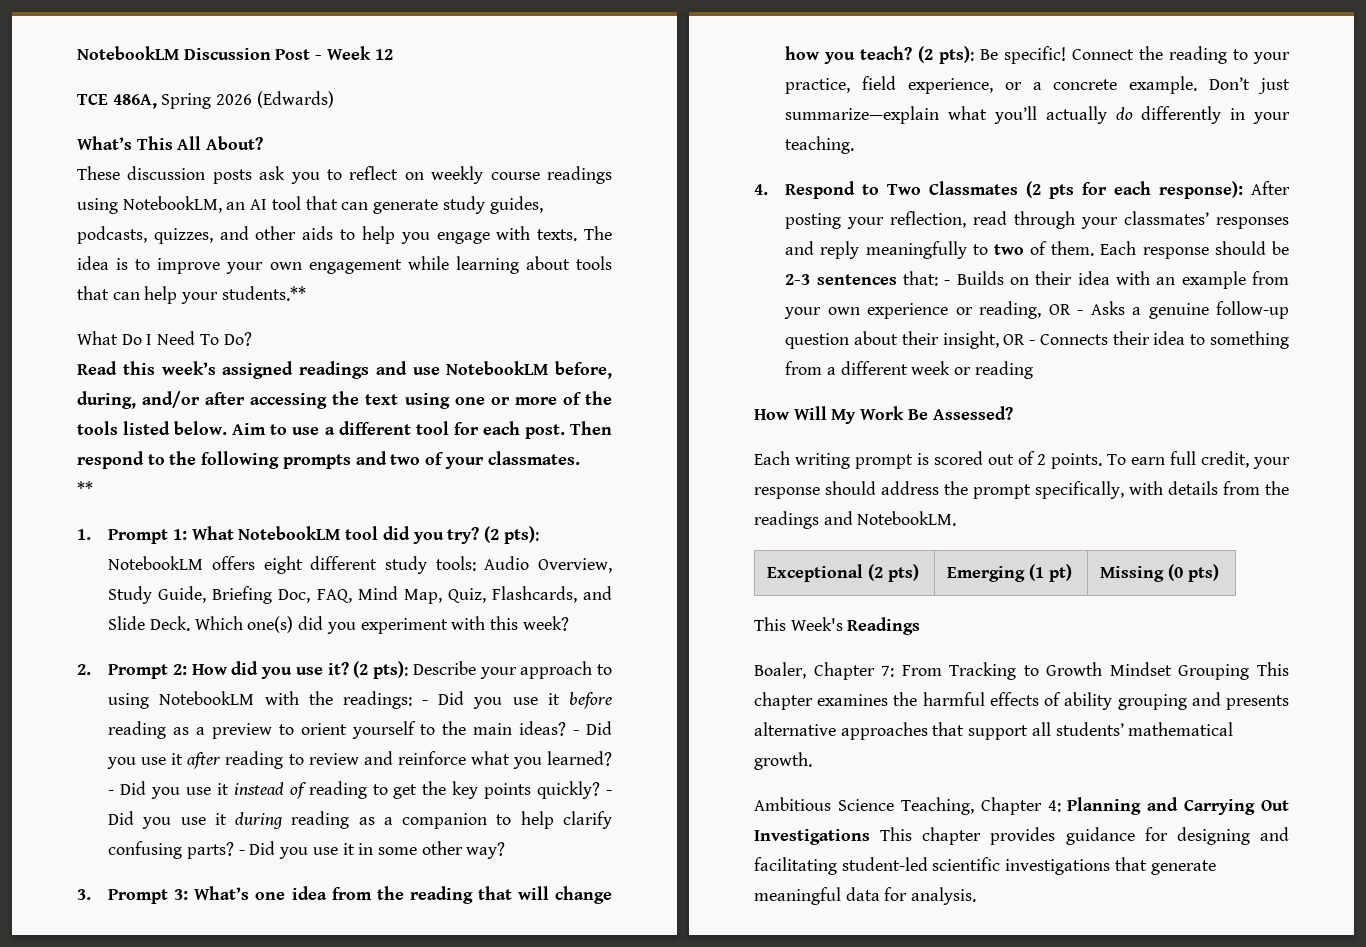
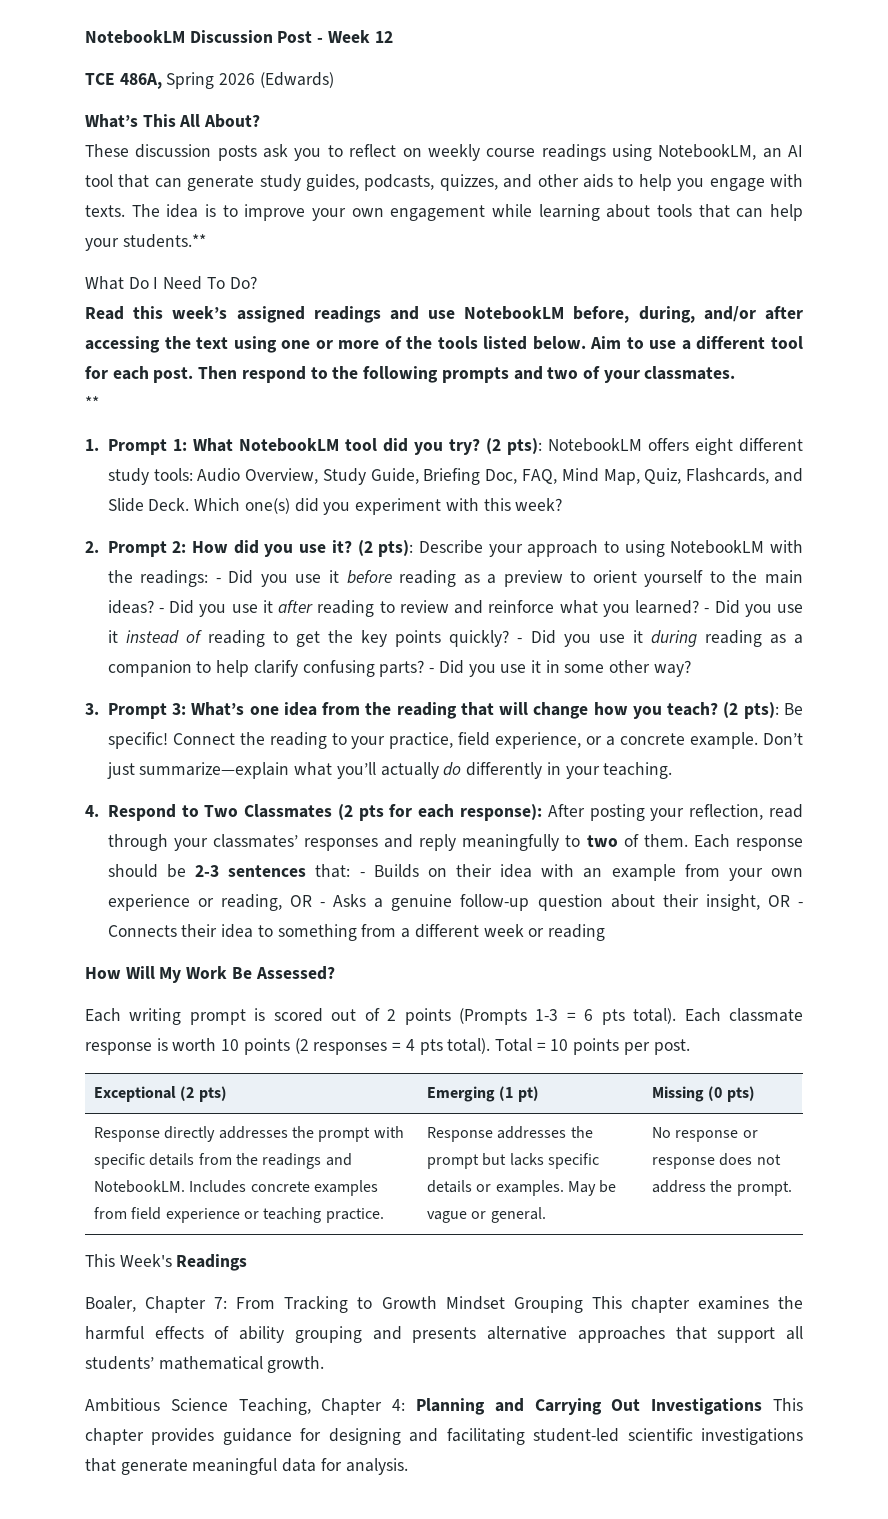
- Each writing prompt is scored out of 2 points. To earn full credit, your response should address the prompt specifically, with details from the readings and NotebookLM.
+ Each writing prompt is scored out of 2 points (Prompts 1-3 = 6 pts total). Each classmate response is worth 10 points (2 responses = 4 pts total). Total = 10 points per post.
+ Response directly addresses the prompt with specific details from the readings and NotebookLM. Includes concrete examples from field experience or teaching practice. | Response addresses the prompt but lacks specific details or examples. May be vague or general. | No response or response does not address the prompt.

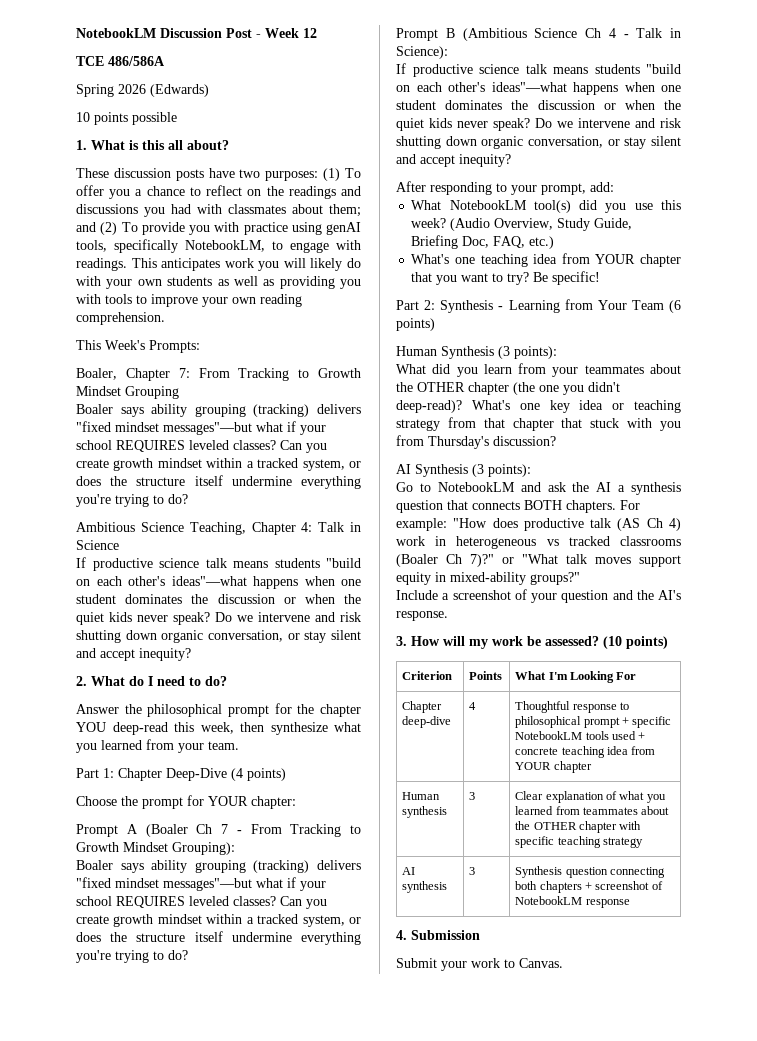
- TCE 486A, Spring 2026 (Edwards)
+ TCE 486/586A
+ Spring 2026 (Edwards)
- What’s This All About?
- These discussion posts ask you to reflect on weekly course readings using NotebookLM, an AI tool that can generate study guides, podcasts, quizzes, and other aids to help you engage with texts. The idea is to improve your own engagement while learning about tools that can help your students.**
- What Do I Need To Do?
- Read this week’s assigned readings and use NotebookLM before, during, and/or after accessing the text using one or more of the tools listed below. Aim to use a different tool for each post. Then respond to the following prompts and two of your classmates.
- **
- 1. Prompt 1: What NotebookLM tool did you try? (2 pts): NotebookLM offers eight different study tools: Audio Overview, Study Guide, Briefing Doc, FAQ, Mind Map, Quiz, Flashcards, and Slide Deck. Which one(s) did you experiment with this week?
- 2. Prompt 2: How did you use it? (2 pts): Describe your approach to using NotebookLM with the readings: - Did you use it before reading as a preview to orient yourself to the main ideas? - Did you use it after reading to review and reinforce what you learned? - Did you use it instead of reading to get the key points quickly? - Did you use it during reading as a companion to help clarify confusing parts? - Did you use it in some other way?
- 3. Prompt 3: What’s one idea from the reading that will change how you teach? (2 pts): Be specific! Connect the reading to your practice, field experience, or a concrete example. Don’t just summarize—explain what you’ll actually do differently in your teaching.
- 4. Respond to Two Classmates (2 pts for each response): After posting your reflection, read through your classmates’ responses and reply meaningfully to two of them. Each response should be 2-3 sentences that: - Builds on their idea with an example from your own experience or reading, OR - Asks a genuine follow-up question about their insight, OR - Connects their idea to something from a different week or reading
- How Will My Work Be Assessed?
- Each writing prompt is scored out of 2 points (Prompts 1-3 = 6 pts total). Each classmate response is worth 10 points (2 responses = 4 pts total). Total = 10 points per post.
- Exceptional (2 pts) | Emerging (1 pt) | Missing (0 pts)
- Response directly addresses the prompt with specific details from the readings and NotebookLM. Includes concrete examples from field experience or teaching practice. | Response addresses the prompt but lacks specific details or examples. May be vague or general. | No response or response does not address the prompt.
+ 10 points possible
+ 1. What is this all about?
+ These discussion posts have two purposes: (1) To offer you a chance to reflect on the readings and discussions you had with classmates about them; and (2) To provide you with practice using genAI tools, specifically NotebookLM, to engage with readings. This anticipates work you will likely do with your own students as well as providing you with tools to improve your own reading comprehension.
- This Week's Readings
+ This Week's Prompts:
- Boaler, Chapter 7: From Tracking to Growth Mindset Grouping This chapter examines the harmful effects of ability grouping and presents alternative approaches that support all students’ mathematical growth.
+ Boaler, Chapter 7: From Tracking to Growth Mindset Grouping
+ Boaler says ability grouping (tracking) delivers "fixed mindset messages"—but what if your school REQUIRES leveled classes? Can you create growth mindset within a tracked system, or does the structure itself undermine everything you're trying to do?
- Ambitious Science Teaching, Chapter 4: Planning and Carrying Out Investigations This chapter provides guidance for designing and facilitating student-led scientific investigations that generate meaningful data for analysis.
+ Ambitious Science Teaching, Chapter 4: Talk in Science
+ If productive science talk means students "build on each other's ideas"—what happens when one student dominates the discussion or when the quiet kids never speak? Do we intervene and risk shutting down organic conversation, or stay silent and accept inequity?
+ 2. What do I need to do?
+ Answer the philosophical prompt for the chapter YOU deep-read this week, then synthesize what you learned from your team.
+ Part 1: Chapter Deep-Dive (4 points)
+ Choose the prompt for YOUR chapter:
+ Prompt A (Boaler Ch 7 - From Tracking to Growth Mindset Grouping):
+ Boaler says ability grouping (tracking) delivers "fixed mindset messages"—but what if your school REQUIRES leveled classes? Can you create growth mindset within a tracked system, or does the structure itself undermine everything you're trying to do?
+ Prompt B (Ambitious Science Ch 4 - Talk in Science):
+ If productive science talk means students "build on each other's ideas"—what happens when one student dominates the discussion or when the quiet kids never speak? Do we intervene and risk shutting down organic conversation, or stay silent and accept inequity?
+ After responding to your prompt, add:
+ What NotebookLM tool(s) did you use this week? (Audio Overview, Study Guide, Briefing Doc, FAQ, etc.)
+ What's one teaching idea from YOUR chapter that you want to try? Be specific!
+ Part 2: Synthesis - Learning from Your Team (6 points)
+ Human Synthesis (3 points):
+ What did you learn from your teammates about the OTHER chapter (the one you didn't deep-read)? What's one key idea or teaching strategy from that chapter that stuck with you from Thursday's discussion?
+ AI Synthesis (3 points):
+ Go to NotebookLM and ask the AI a synthesis question that connects BOTH chapters. For example: "How does productive talk (AS Ch 4) work in heterogeneous vs tracked classrooms (Boaler Ch 7)?" or "What talk moves support equity in mixed-ability groups?"
+ Include a screenshot of your question and the AI's response.
+ 3. How will my work be assessed? (10 points)
+ Criterion | Points | What I'm Looking For
+ Chapter deep-dive | 4 | Thoughtful response to philosophical prompt + specific NotebookLM tools used + concrete teaching idea from YOUR chapter
+ Human synthesis | 3 | Clear explanation of what you learned from teammates about the OTHER chapter with specific teaching strategy
+ AI synthesis | 3 | Synthesis question connecting both chapters + screenshot of NotebookLM response
+ 4. Submission
+ Submit your work to Canvas.

